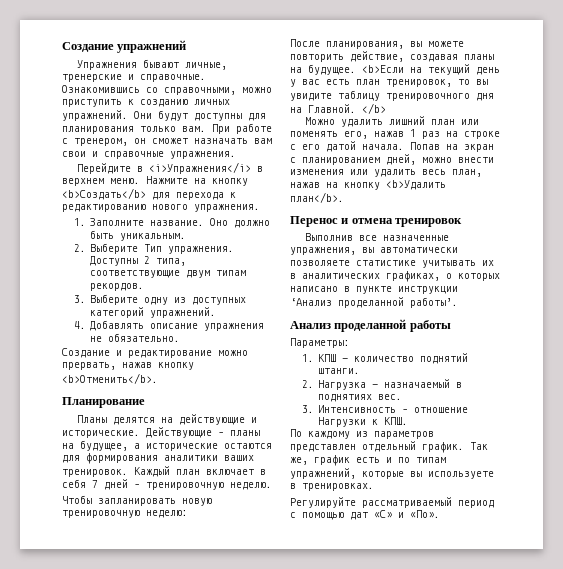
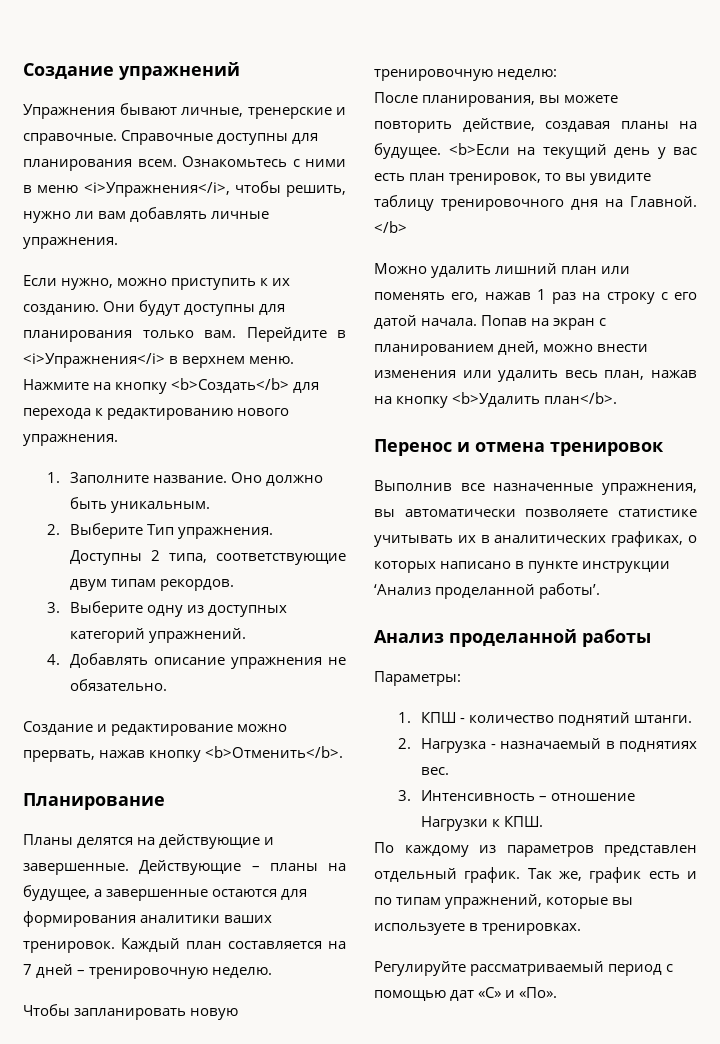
- Ознакомившись со справочными, можно приступить к созданию личных упражнений.
+ Справочные доступны для планирования всем. Ознакомьтесь с ними в меню <i>Упражнения</i>, чтобы решить, нужно ли вам добавлять личные упражнения.
+ Если нужно, можно приступить к их созданию.
- Они будут доступны для планирования только вам. При работе с тренером, он сможет назначать вам свои и справочные упражнения.
- Перейдите в <i>Упражнения</i> в верхнем меню.
+ Они будут доступны для планирования только вам. Перейдите в <i>Упражнения</i> в верхнем меню.
- Планы делятся на действующие и исторические.
+ Планы делятся на действующие и завершенные.
- Действующие – планы на будущее, а исторические остаются для формирования аналитики ваших тренировок.
+ Действующие – планы на будущее, а завершенные остаются для формирования аналитики ваших тренировок.
- Каждый план включает в себя 7 дней – тренировочную неделю.
+ Каждый план составляется на 7 дней – тренировочную неделю.
- Можно удалить лишний план или поменять его, нажав 1 раз на строке с его датой начала.
+ Можно удалить лишний план или поменять его, нажав 1 раз на строку с его датой начала.

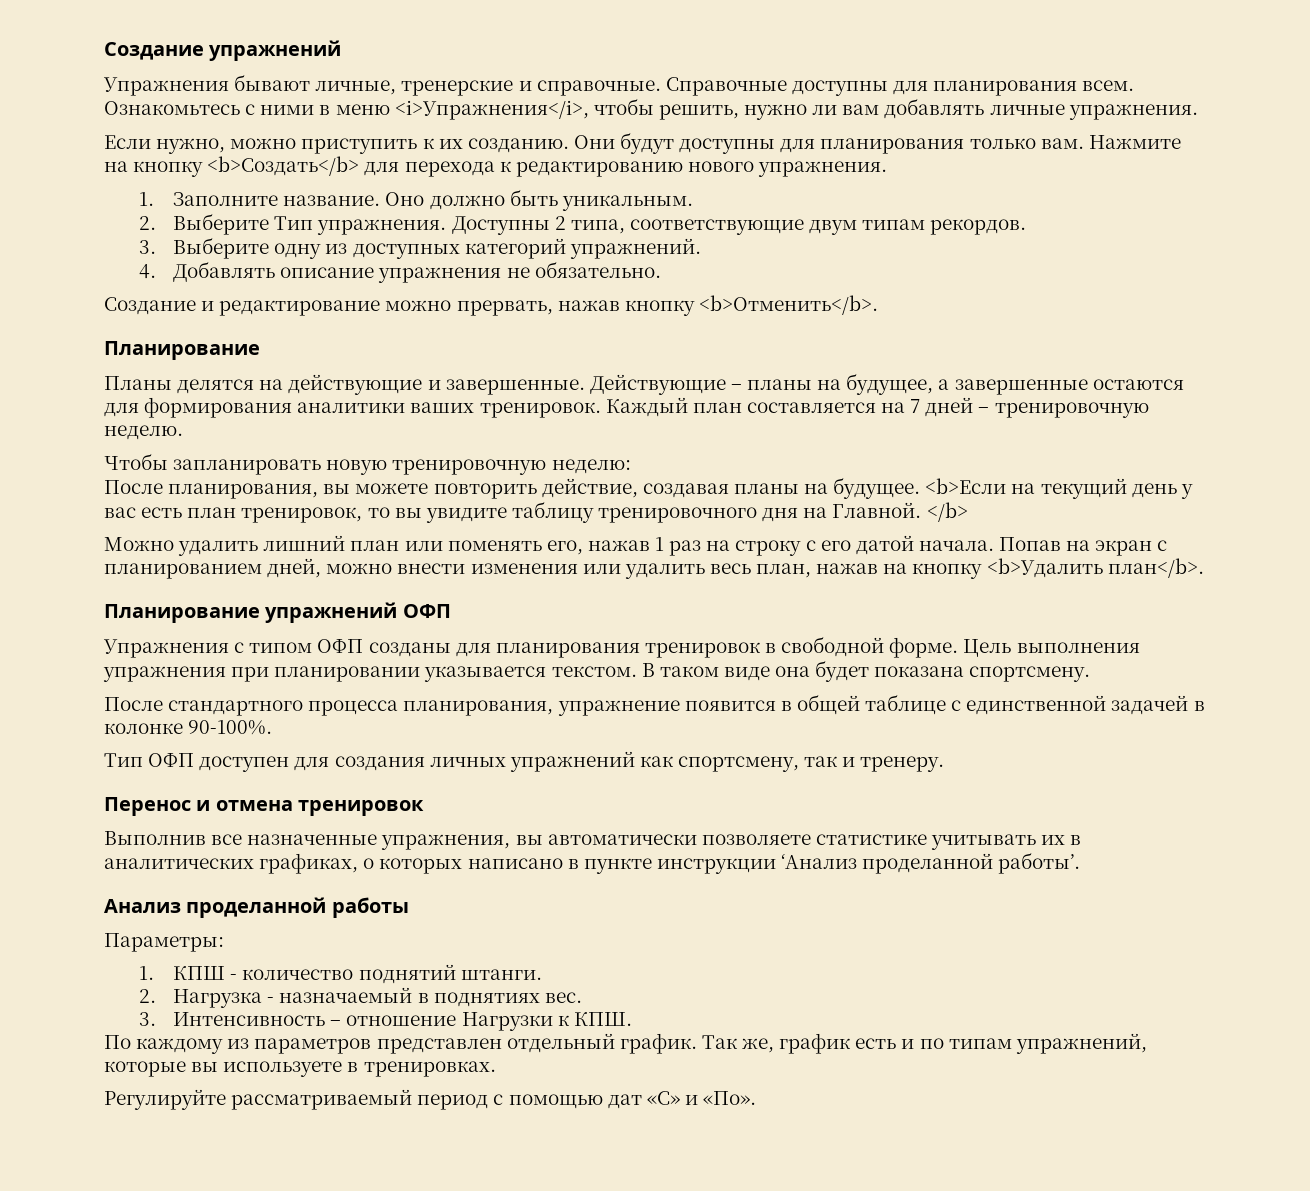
- Перейдите в <i>Упражнения</i> в верхнем меню.
+ Планирование упражнений ОФП
+ Упражнения с типом ОФП созданы для планирования тренировок в свободной форме. Цель выполнения упражнения при планировании указывается текстом. В таком виде она будет показана спортсмену.
+ После стандартного процесса планирования, упражнение появится в общей таблице с единственной задачей в колонке 90-100%.
+ Тип ОФП доступен для создания личных упражнений как спортсмену, так и тренеру.

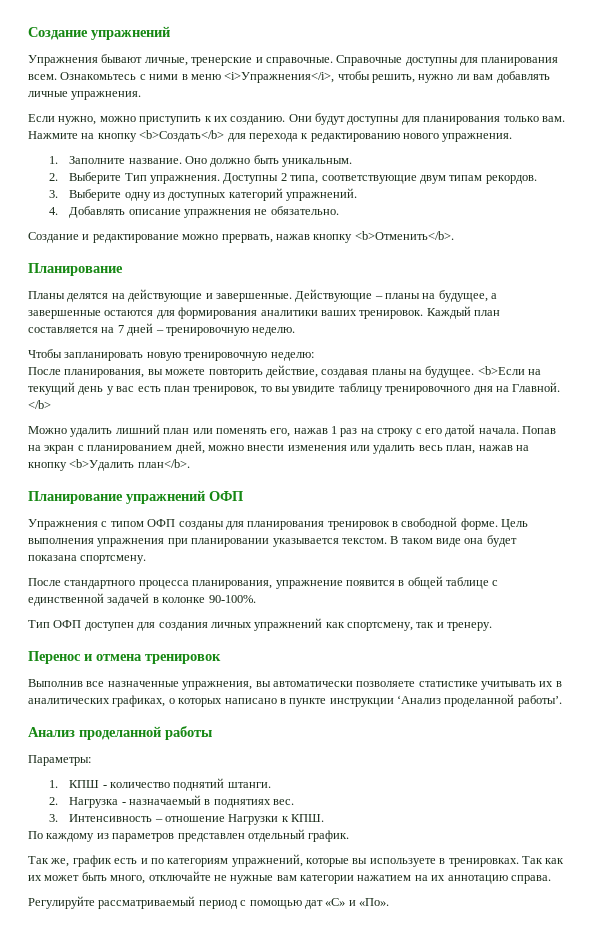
- По каждому из параметров представлен отдельный график. Так же, график есть и по типам упражнений, которые вы используете в тренировках.
+ По каждому из параметров представлен отдельный график.
+ Так же, график есть и по категориям упражнений, которые вы используете в тренировках. Так как их может быть много, отключайте не нужные вам категории нажатием на их аннотацию справа.

